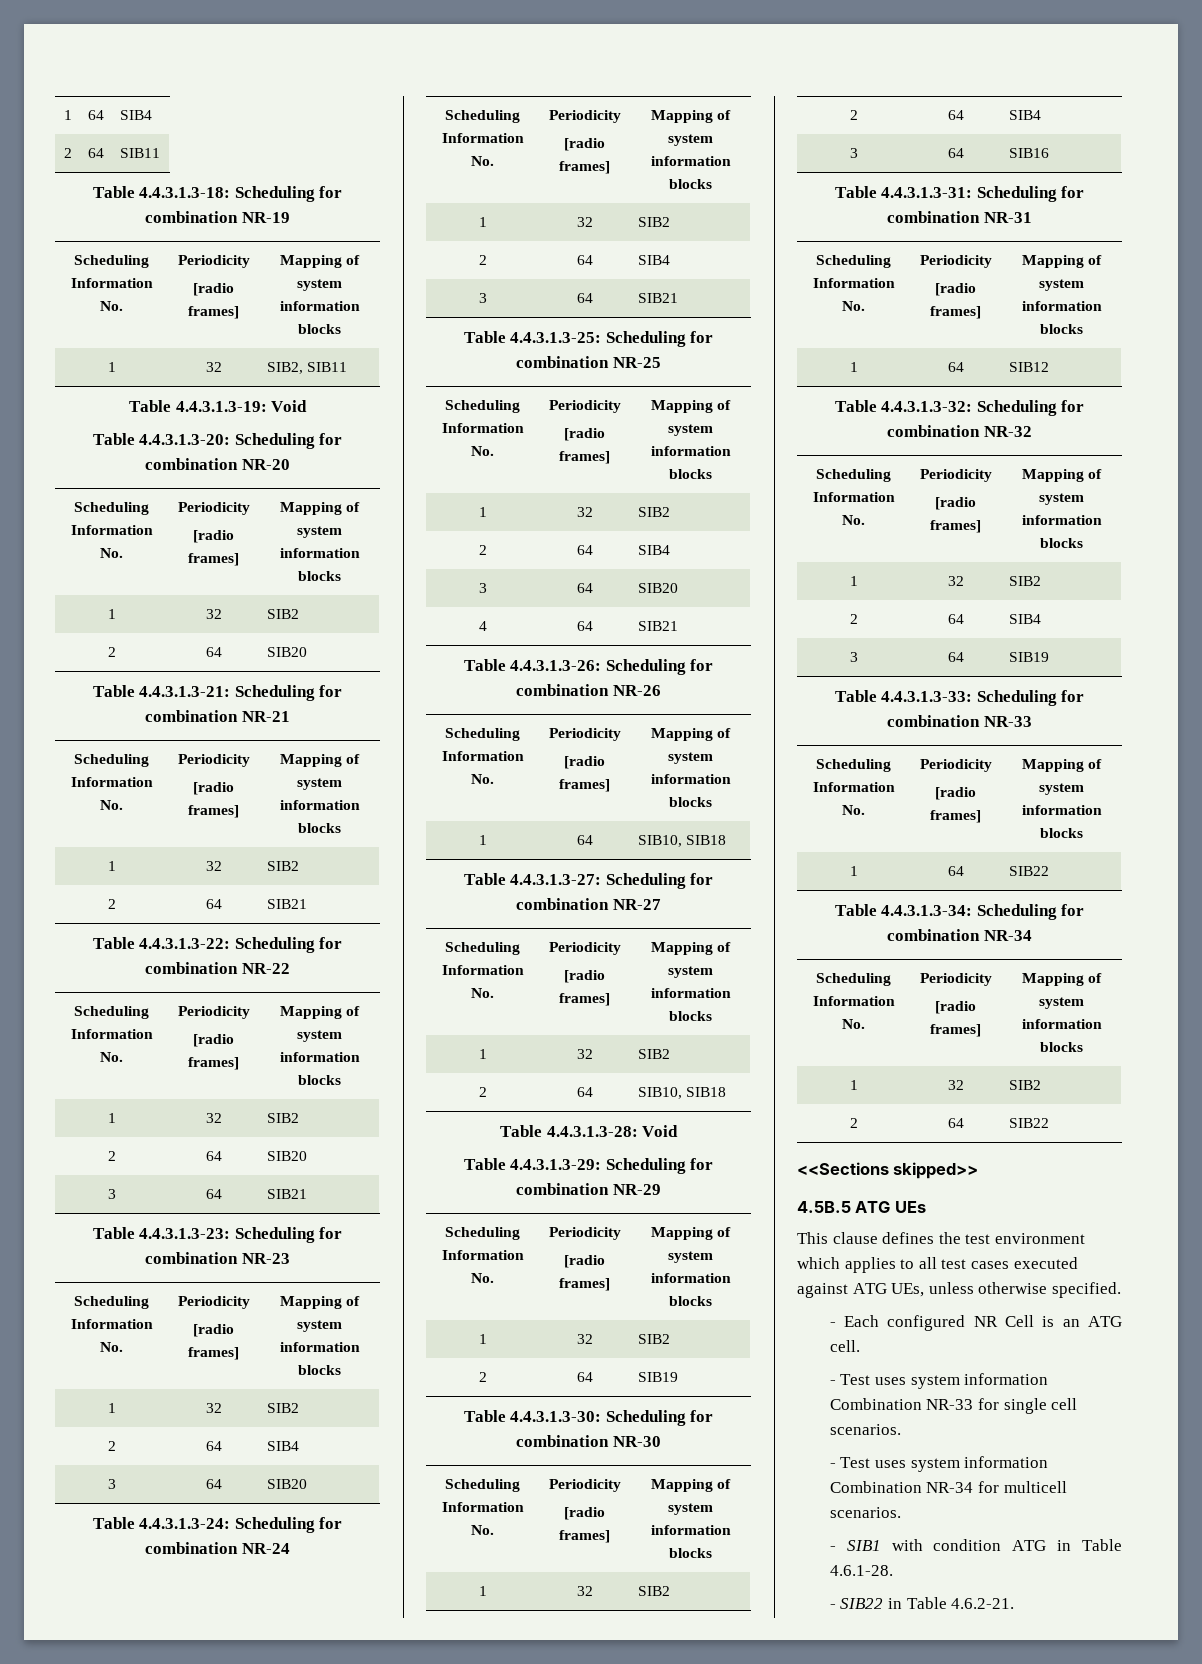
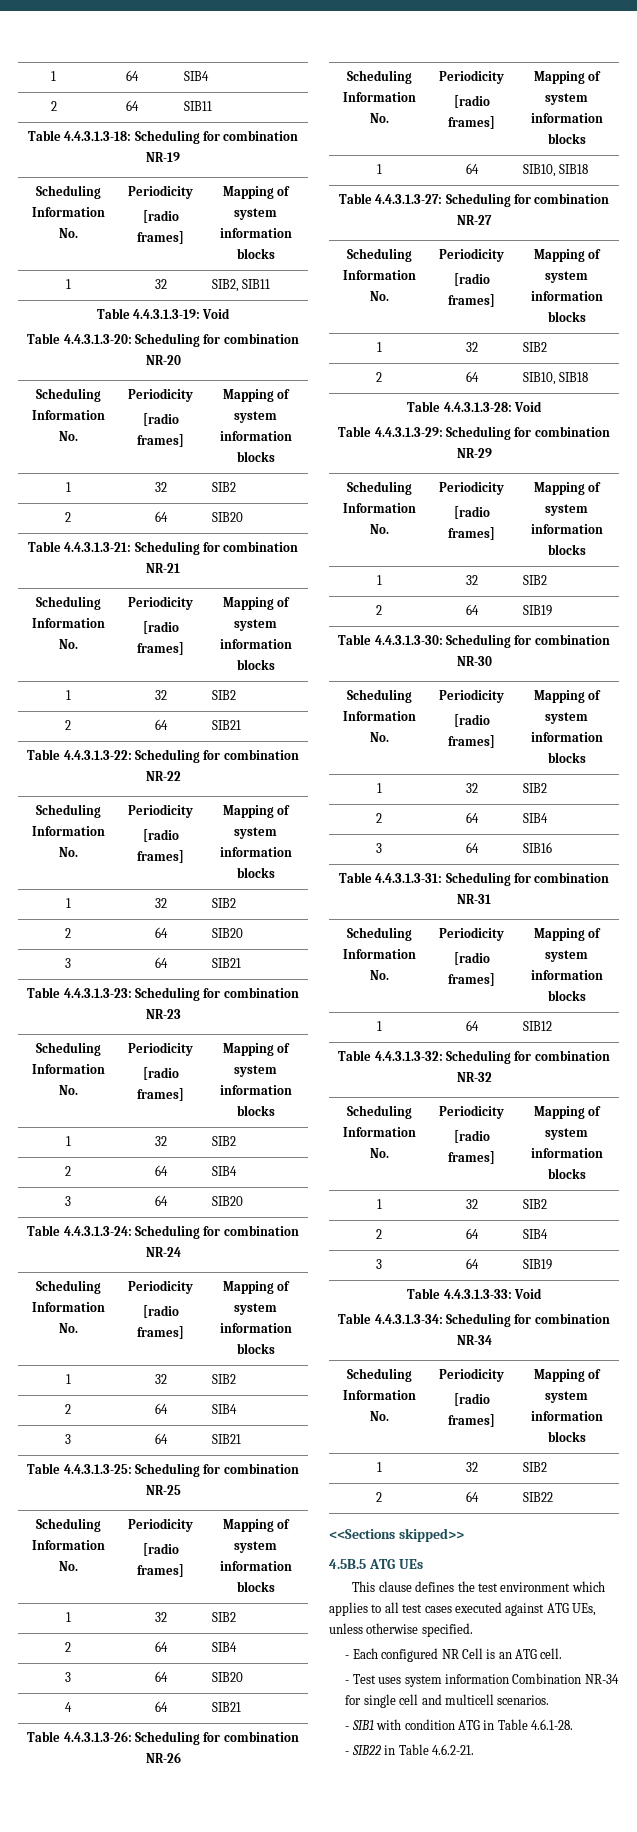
- Table 4.4.3.1.3-33: Scheduling for combination NR-33
- Scheduling Information No. | Periodicity
- [radio frames] | Mapping of system information blocks
- 1 | 64 | SIB22
+ Table 4.4.3.1.3-33: Void
- - Test uses system information Combination NR-33 for single cell scenarios.
- - Test uses system information Combination NR-34 for multicell scenarios.
+ - Test uses system information Combination NR-34 for single cell and multicell scenarios.

